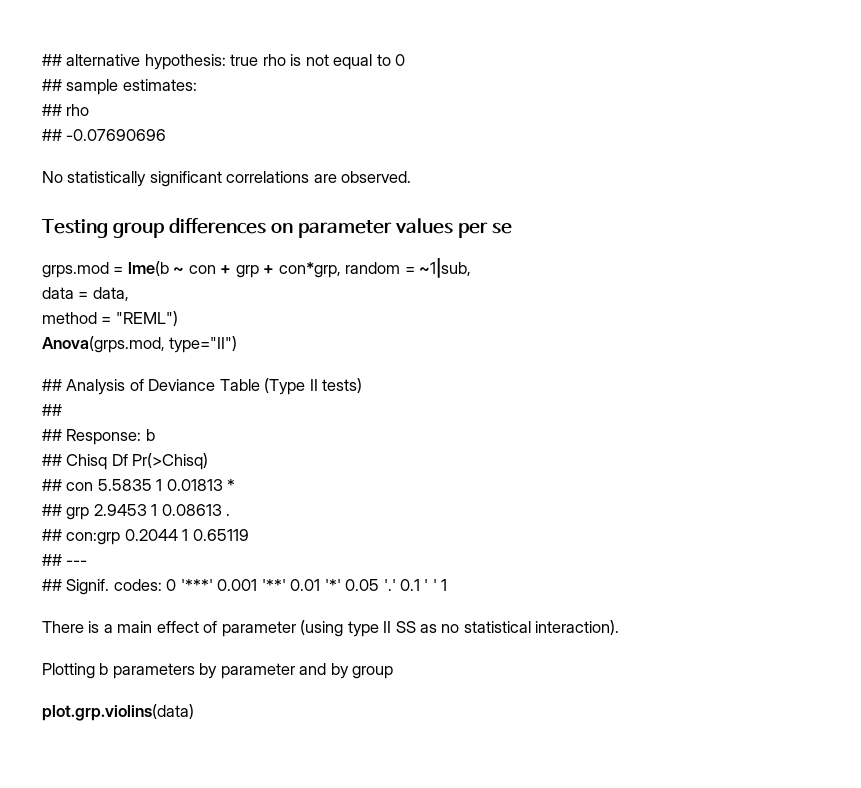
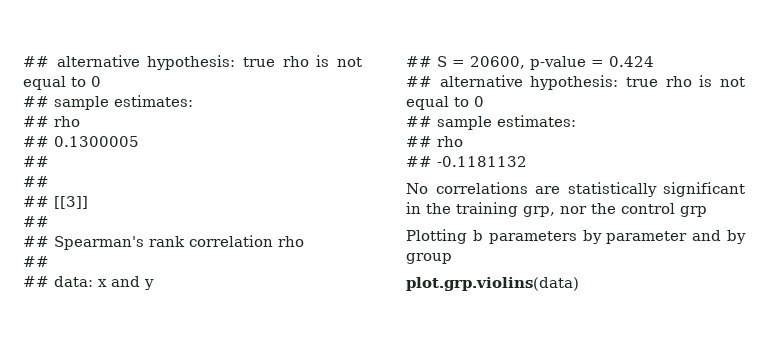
- ## -0.07690696
- No statistically significant correlations are observed.
- Testing group differences on parameter values per se
- grps.mod = lme(b ~ con + grp + con*grp, random = ~1|sub,
- data = data,
- method = "REML")
- Anova(grps.mod, type="II")
- ## Analysis of Deviance Table (Type II tests)
+ ## 0.1300005
  ##
- ## Response: b
- ## Chisq Df Pr(>Chisq)
- ## con 5.5835 1 0.01813 *
- ## grp 2.9453 1 0.08613 .
- ## con:grp 0.2044 1 0.65119
- ## ---
- ## Signif. codes: 0 '***' 0.001 '**' 0.01 '*' 0.05 '.' 0.1 ' ' 1
- There is a main effect of parameter (using type II SS as no statistical interaction).
+ ##
+ ## [[3]]
+ ##
+ ## Spearman's rank correlation rho
+ ##
+ ## data: x and y
+ ## S = 20600, p-value = 0.424
+ ## alternative hypothesis: true rho is not equal to 0
+ ## sample estimates:
+ ## rho
+ ## -0.1181132
+ No correlations are statistically significant in the training grp, nor the control grp

